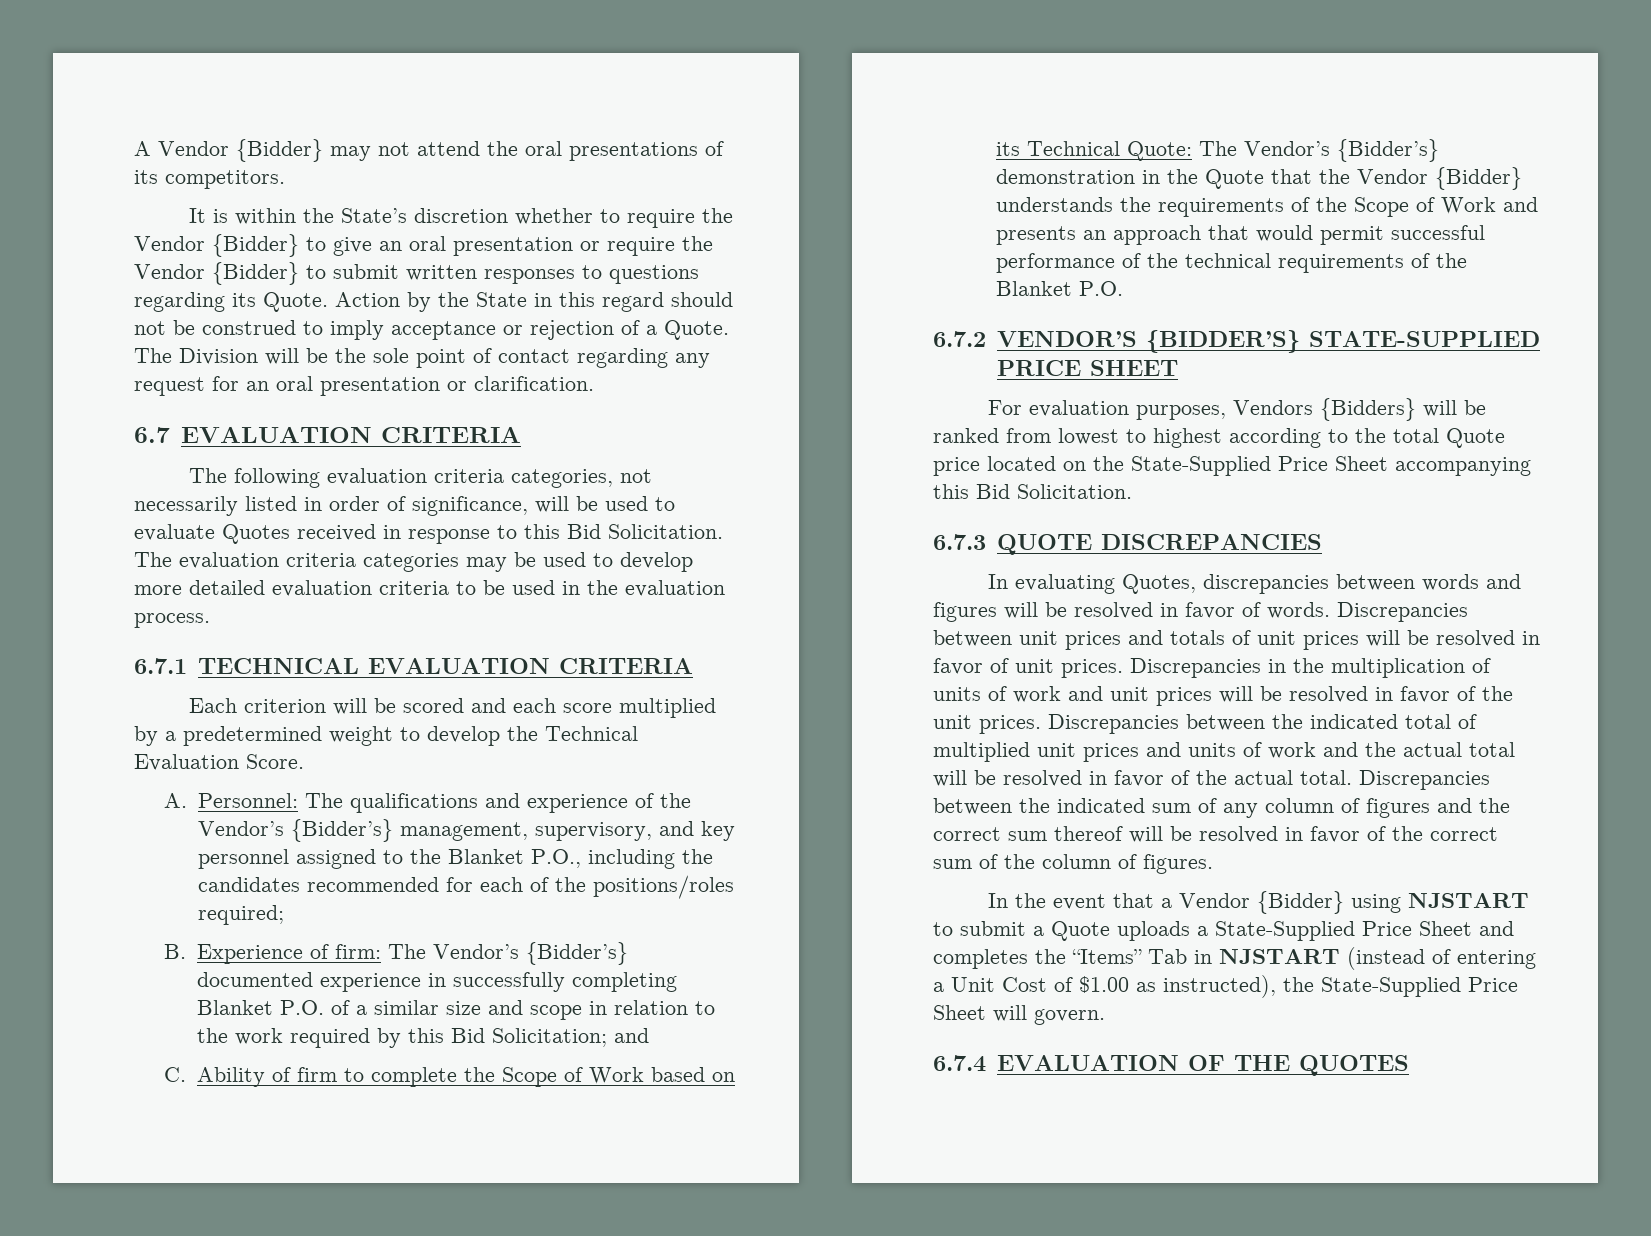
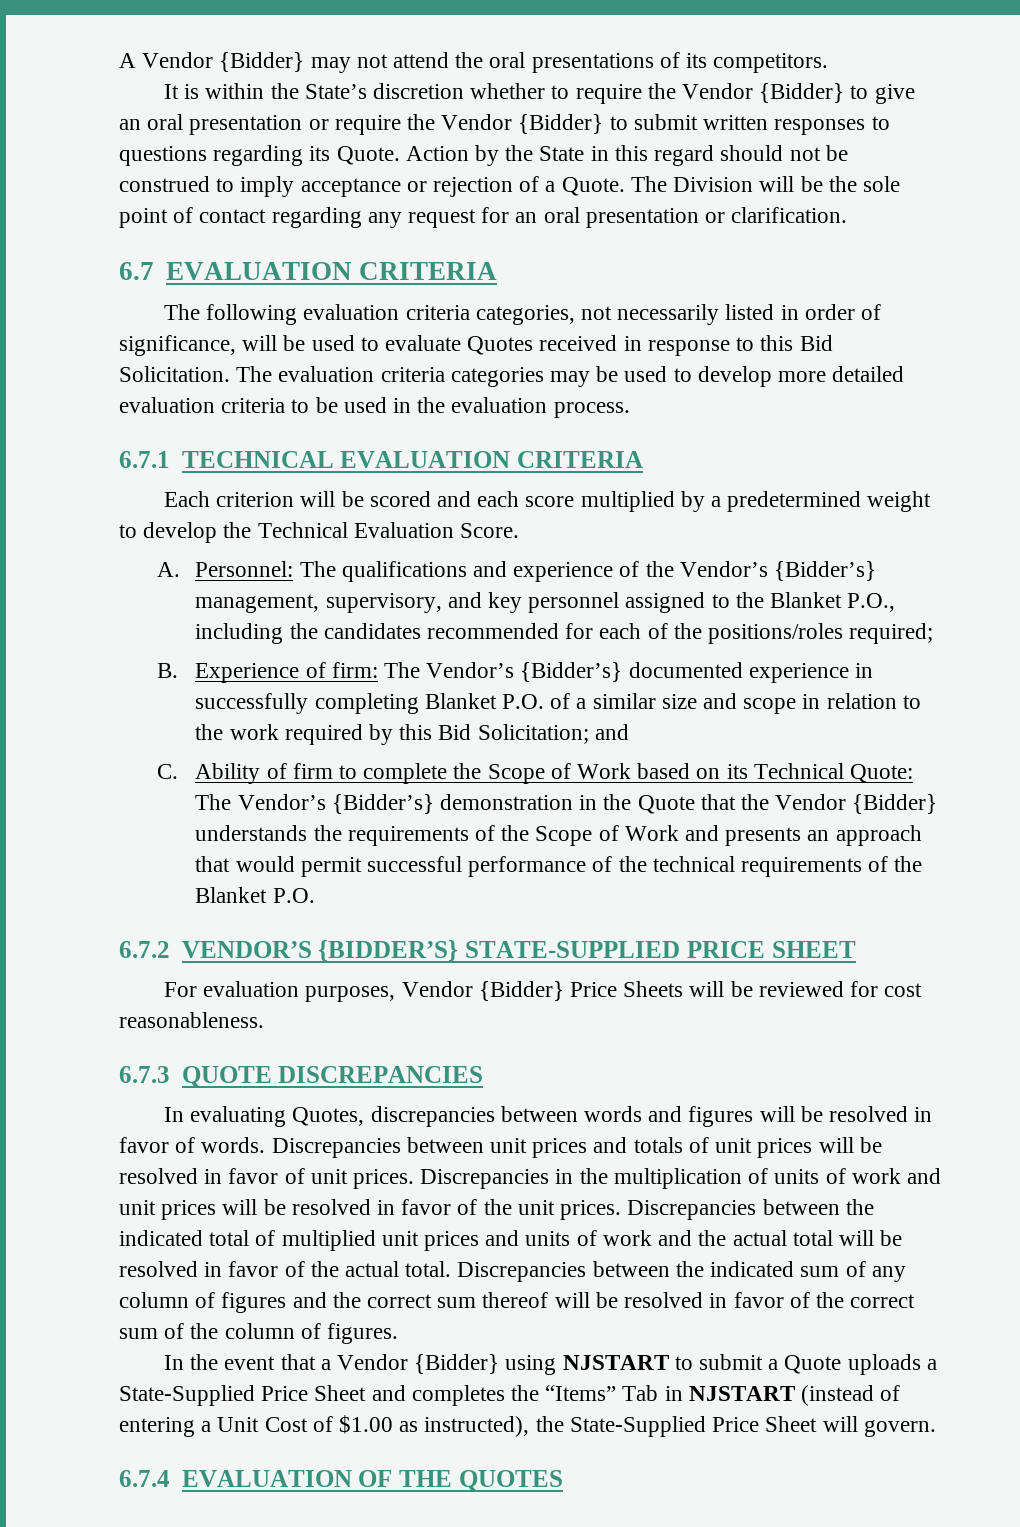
- For evaluation purposes, Vendors {Bidders} will be ranked from lowest to highest according to the total Quote price located on the State-Supplied Price Sheet accompanying this Bid Solicitation.
+ For evaluation purposes, Vendor {Bidder} Price Sheets will be reviewed for cost reasonableness.

